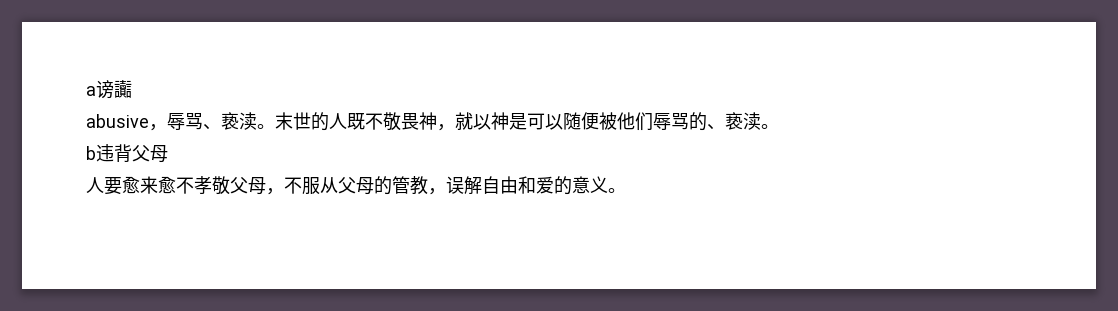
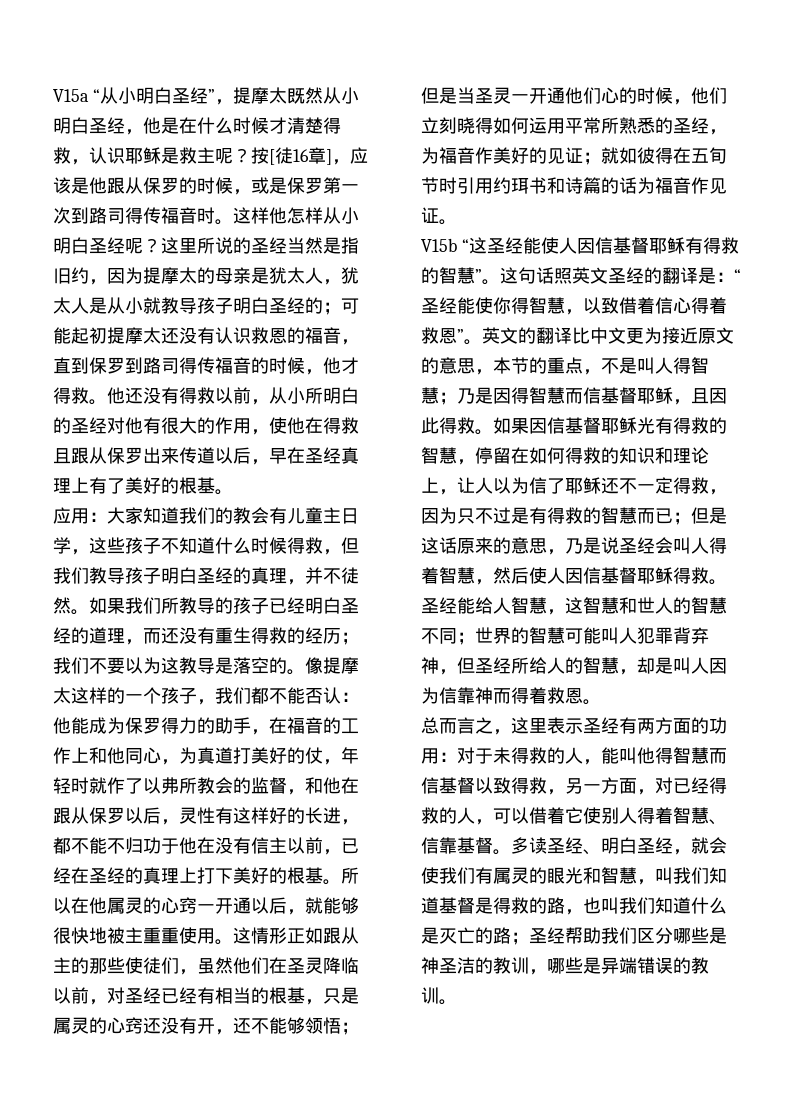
- a谤讟
- abusive，辱骂、亵渎。末世的人既不敬畏神，就以神是可以随便被他们辱骂的、亵渎。
- b违背父母
- 人要愈来愈不孝敬父母，不服从父母的管教，误解自由和爱的意义。
+ V15a “从小明白圣经”，提摩太既然从小明白圣经，他是在什么时候才清楚得救，认识耶稣是救主呢？按[徒16章]，应该是他跟从保罗的时候，或是保罗第一次到路司得传福音时。这样他怎样从小明白圣经呢？这里所说的圣经当然是指旧约，因为提摩太的母亲是犹太人，犹太人是从小就教导孩子明白圣经的；可能起初提摩太还没有认识救恩的福音，直到保罗到路司得传福音的时候，他才得救。他还没有得救以前，从小所明白的圣经对他有很大的作用，使他在得救且跟从保罗出来传道以后，早在圣经真理上有了美好的根基。
+ 应用：大家知道我们的教会有儿童主日学，这些孩子不知道什么时候得救，但我们教导孩子明白圣经的真理，并不徒然。如果我们所教导的孩子已经明白圣经的道理，而还没有重生得救的经历；我们不要以为这教导是落空的。像提摩太这样的一个孩子，我们都不能否认：他能成为保罗得力的助手，在福音的工作上和他同心，为真道打美好的仗，年轻时就作了以弗所教会的监督，和他在跟从保罗以后，灵性有这样好的长进，都不能不归功于他在没有信主以前，已经在圣经的真理上打下美好的根基。所以在他属灵的心窍一开通以后，就能够很快地被主重重使用。这情形正如跟从主的那些使徒们，虽然他们在圣灵降临以前，对圣经已经有相当的根基，只是属灵的心窍还没有开，还不能够领悟；但是当圣灵一开通他们心的时候，他们立刻晓得如何运用平常所熟悉的圣经，为福音作美好的见证；就如彼得在五旬节时引用约珥书和诗篇的话为福音作见证。
+ V15b “这圣经能使人因信基督耶稣有得救的智慧”。这句话照英文圣经的翻译是：“圣经能使你得智慧，以致借着信心得着救恩”。英文的翻译比中文更为接近原文的意思，本节的重点，不是叫人得智慧；乃是因得智慧而信基督耶稣，且因此得救。如果因信基督耶稣光有得救的智慧，停留在如何得救的知识和理论上，让人以为信了耶稣还不一定得救，因为只不过是有得救的智慧而已；但是这话原来的意思，乃是说圣经会叫人得着智慧，然后使人因信基督耶稣得救。圣经能给人智慧，这智慧和世人的智慧不同；世界的智慧可能叫人犯罪背弃神，但圣经所给人的智慧，却是叫人因为信靠神而得着救恩。
+ 总而言之，这里表示圣经有两方面的功用：对于未得救的人，能叫他得智慧而信基督以致得救，另一方面，对已经得救的人，可以借着它使别人得着智慧、信靠基督。多读圣经、明白圣经，就会使我们有属灵的眼光和智慧，叫我们知道基督是得救的路，也叫我们知道什么是灭亡的路；圣经帮助我们区分哪些是神圣洁的教训，哪些是异端错误的教训。

